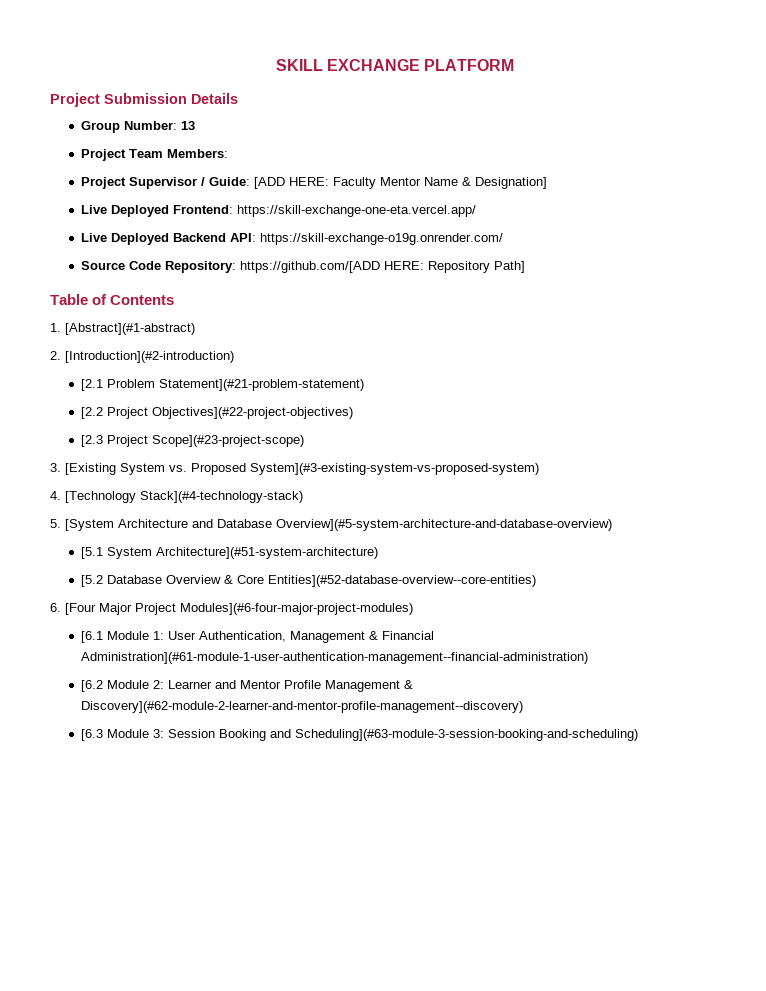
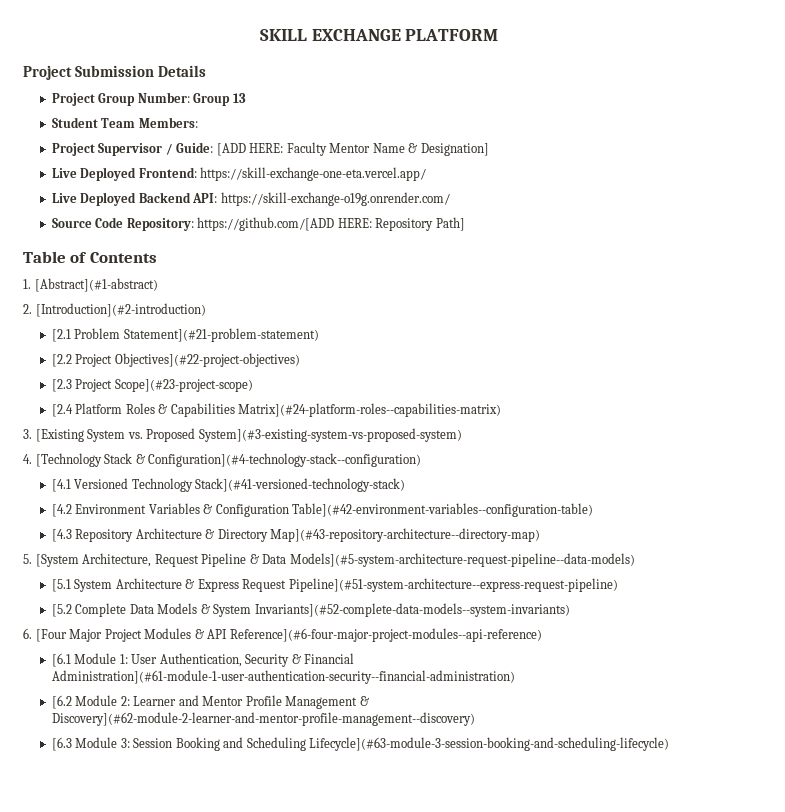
- Group Number: 13
+ Project Group Number: Group 13
- Project Team Members:
+ Student Team Members:
+ [2.4 Platform Roles & Capabilities Matrix](#24-platform-roles--capabilities-matrix)
- 4. [Technology Stack](#4-technology-stack)
- 5. [System Architecture and Database Overview](#5-system-architecture-and-database-overview)
- [5.1 System Architecture](#51-system-architecture)
- [5.2 Database Overview & Core Entities](#52-database-overview--core-entities)
+ 4. [Technology Stack & Configuration](#4-technology-stack--configuration)
+ [4.1 Versioned Technology Stack](#41-versioned-technology-stack)
+ [4.2 Environment Variables & Configuration Table](#42-environment-variables--configuration-table)
+ [4.3 Repository Architecture & Directory Map](#43-repository-architecture--directory-map)
+ 5. [System Architecture, Request Pipeline & Data Models](#5-system-architecture-request-pipeline--data-models)
+ [5.1 System Architecture & Express Request Pipeline](#51-system-architecture--express-request-pipeline)
+ [5.2 Complete Data Models & System Invariants](#52-complete-data-models--system-invariants)
- 6. [Four Major Project Modules](#6-four-major-project-modules)
+ 6. [Four Major Project Modules & API Reference](#6-four-major-project-modules--api-reference)
- [6.1 Module 1: User Authentication, Management & Financial Administration](#61-module-1-user-authentication-management--financial-administration)
+ [6.1 Module 1: User Authentication, Security & Financial Administration](#61-module-1-user-authentication-security--financial-administration)
- [6.3 Module 3: Session Booking and Scheduling](#63-module-3-session-booking-and-scheduling)
+ [6.3 Module 3: Session Booking and Scheduling Lifecycle](#63-module-3-session-booking-and-scheduling-lifecycle)

